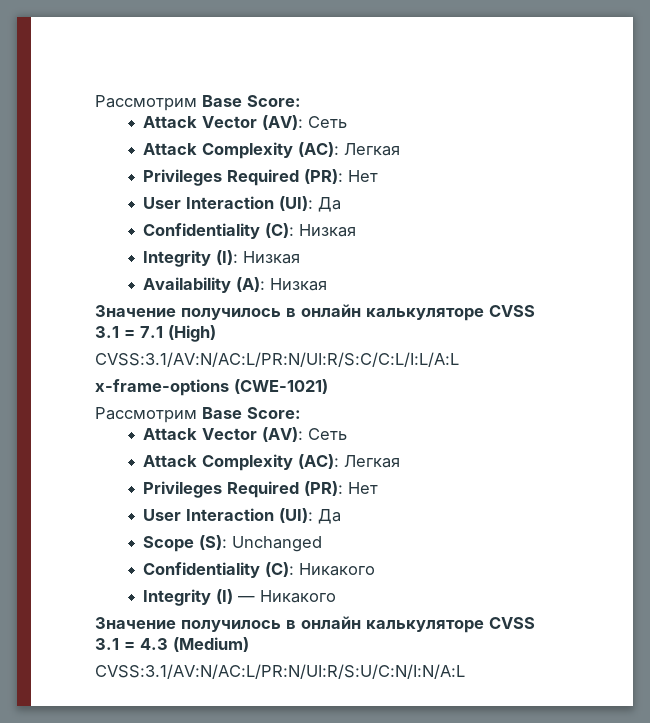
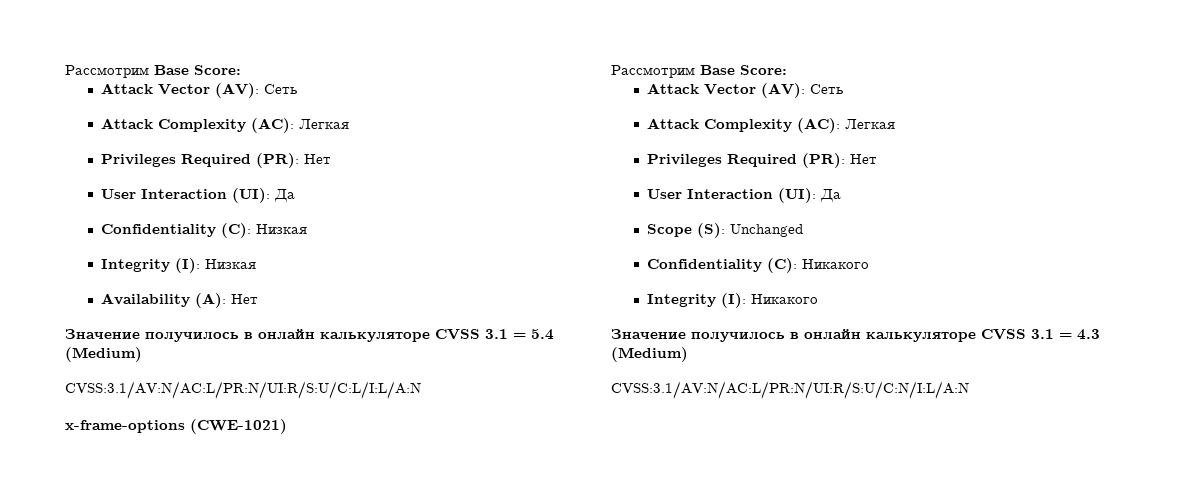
- Availability (A): Низкая
- Значение получилось в онлайн калькуляторе CVSS 3.1 = 7.1 (High)
- CVSS:3.1/AV:N/AC:L/PR:N/UI:R/S:C/C:L/I:L/A:L
+ Availability (A): Нет
+ Значение получилось в онлайн калькуляторе CVSS 3.1 = 5.4 (Medium)
+ CVSS:3.1/AV:N/AC:L/PR:N/UI:R/S:U/C:L/I:L/A:N
- Integrity (I) — Никакого
+ Integrity (I): Никакого
- CVSS:3.1/AV:N/AC:L/PR:N/UI:R/S:U/C:N/I:N/A:L
+ CVSS:3.1/AV:N/AC:L/PR:N/UI:R/S:U/C:N/I:L/A:N

